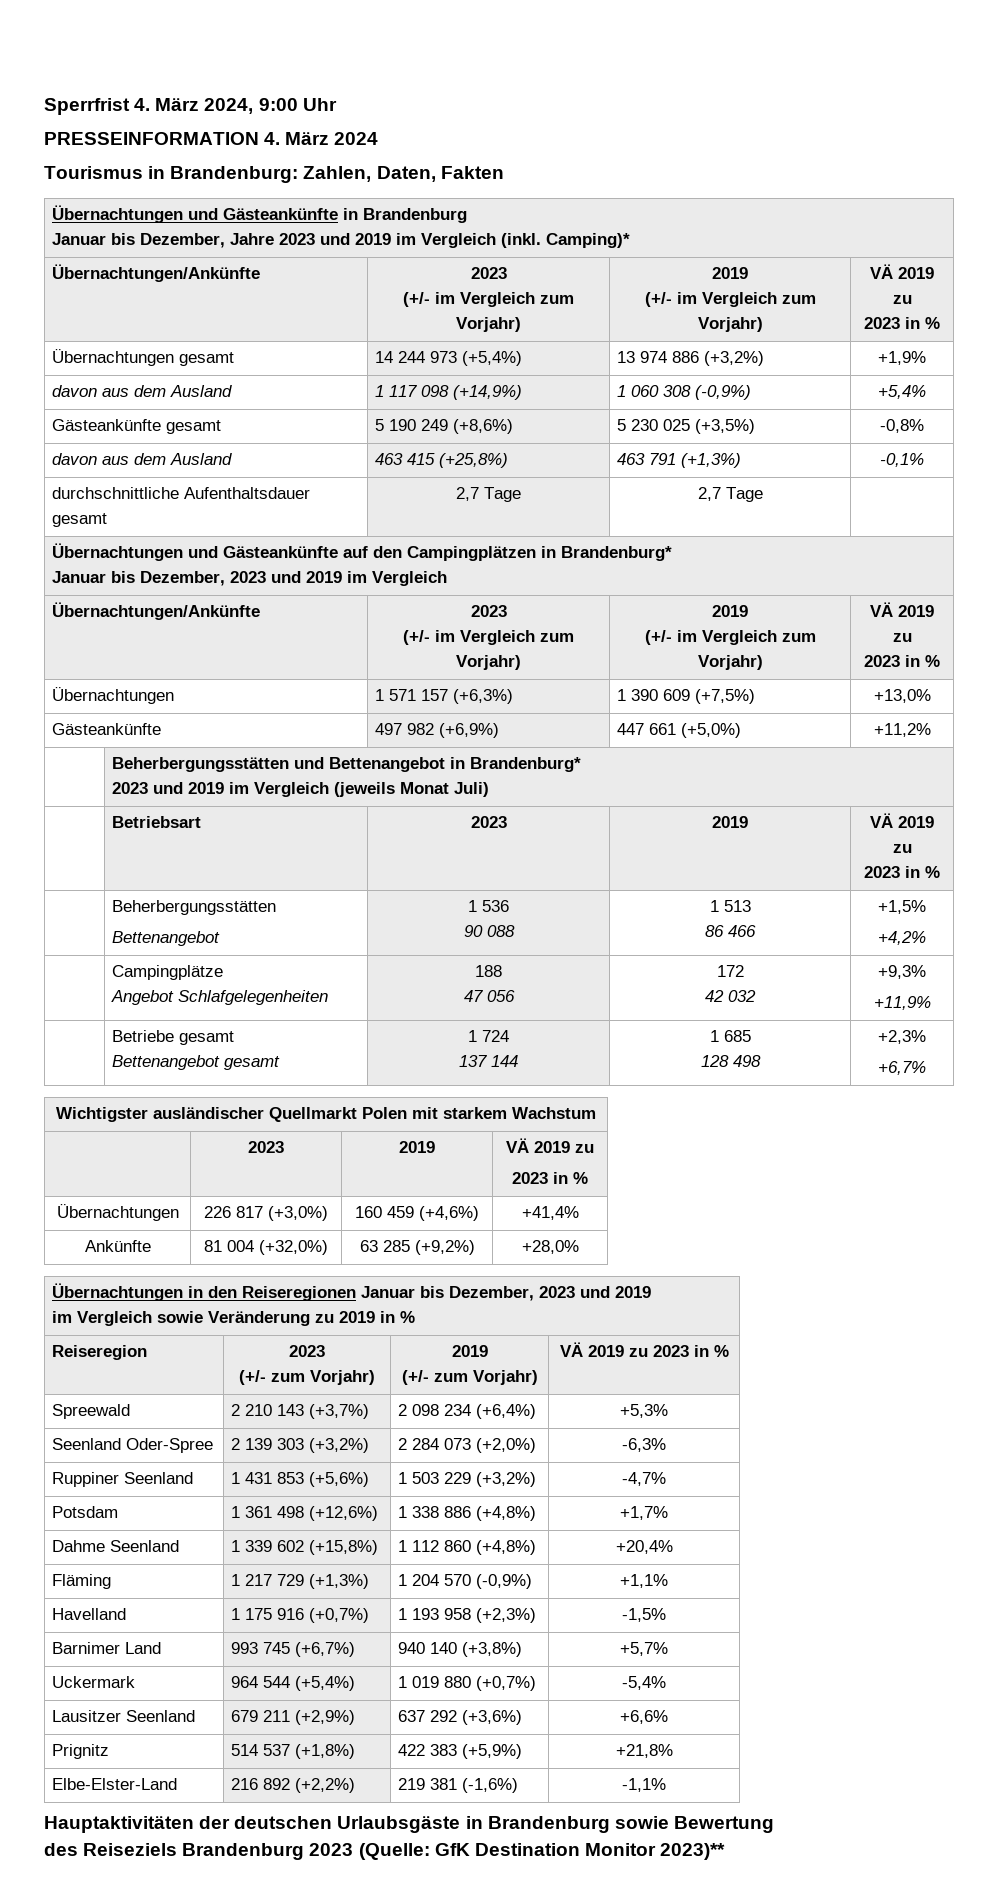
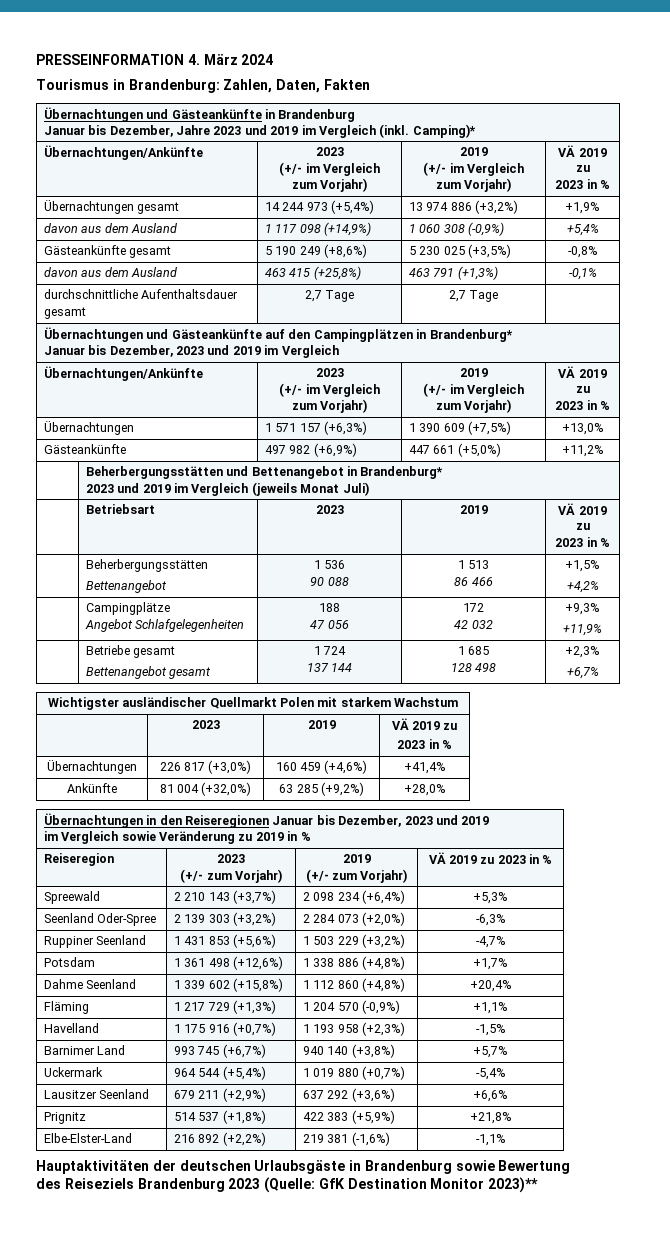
- Sperrfrist 4. März 2024, 9:00 Uhr

